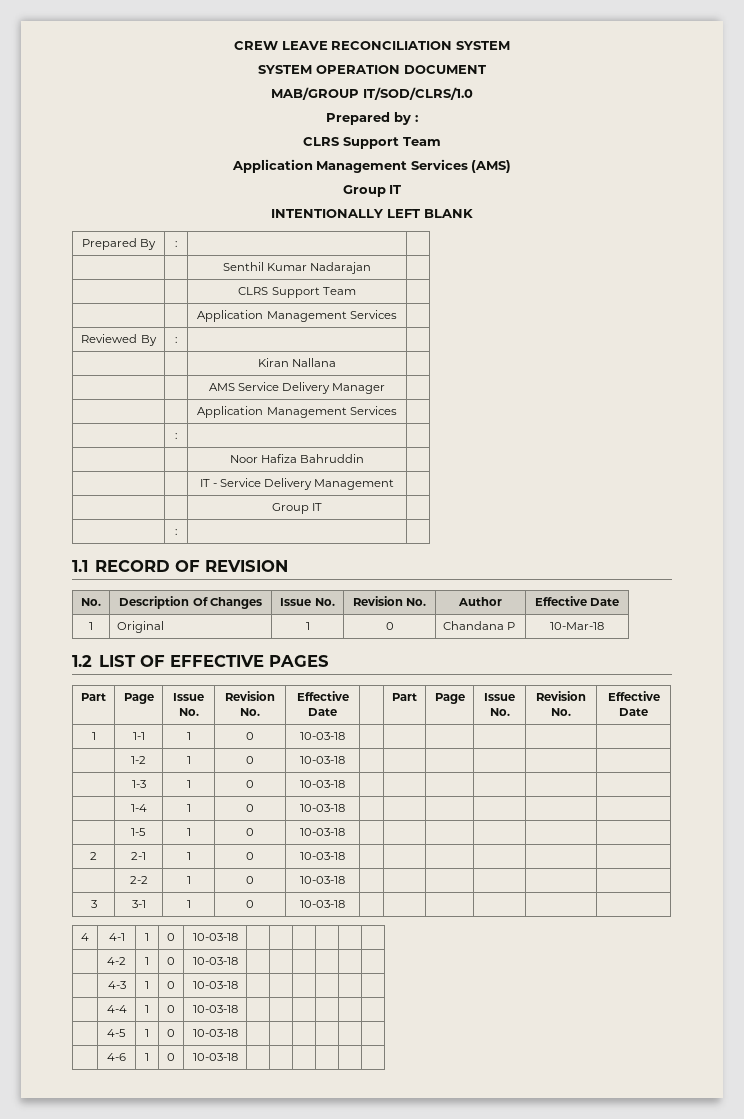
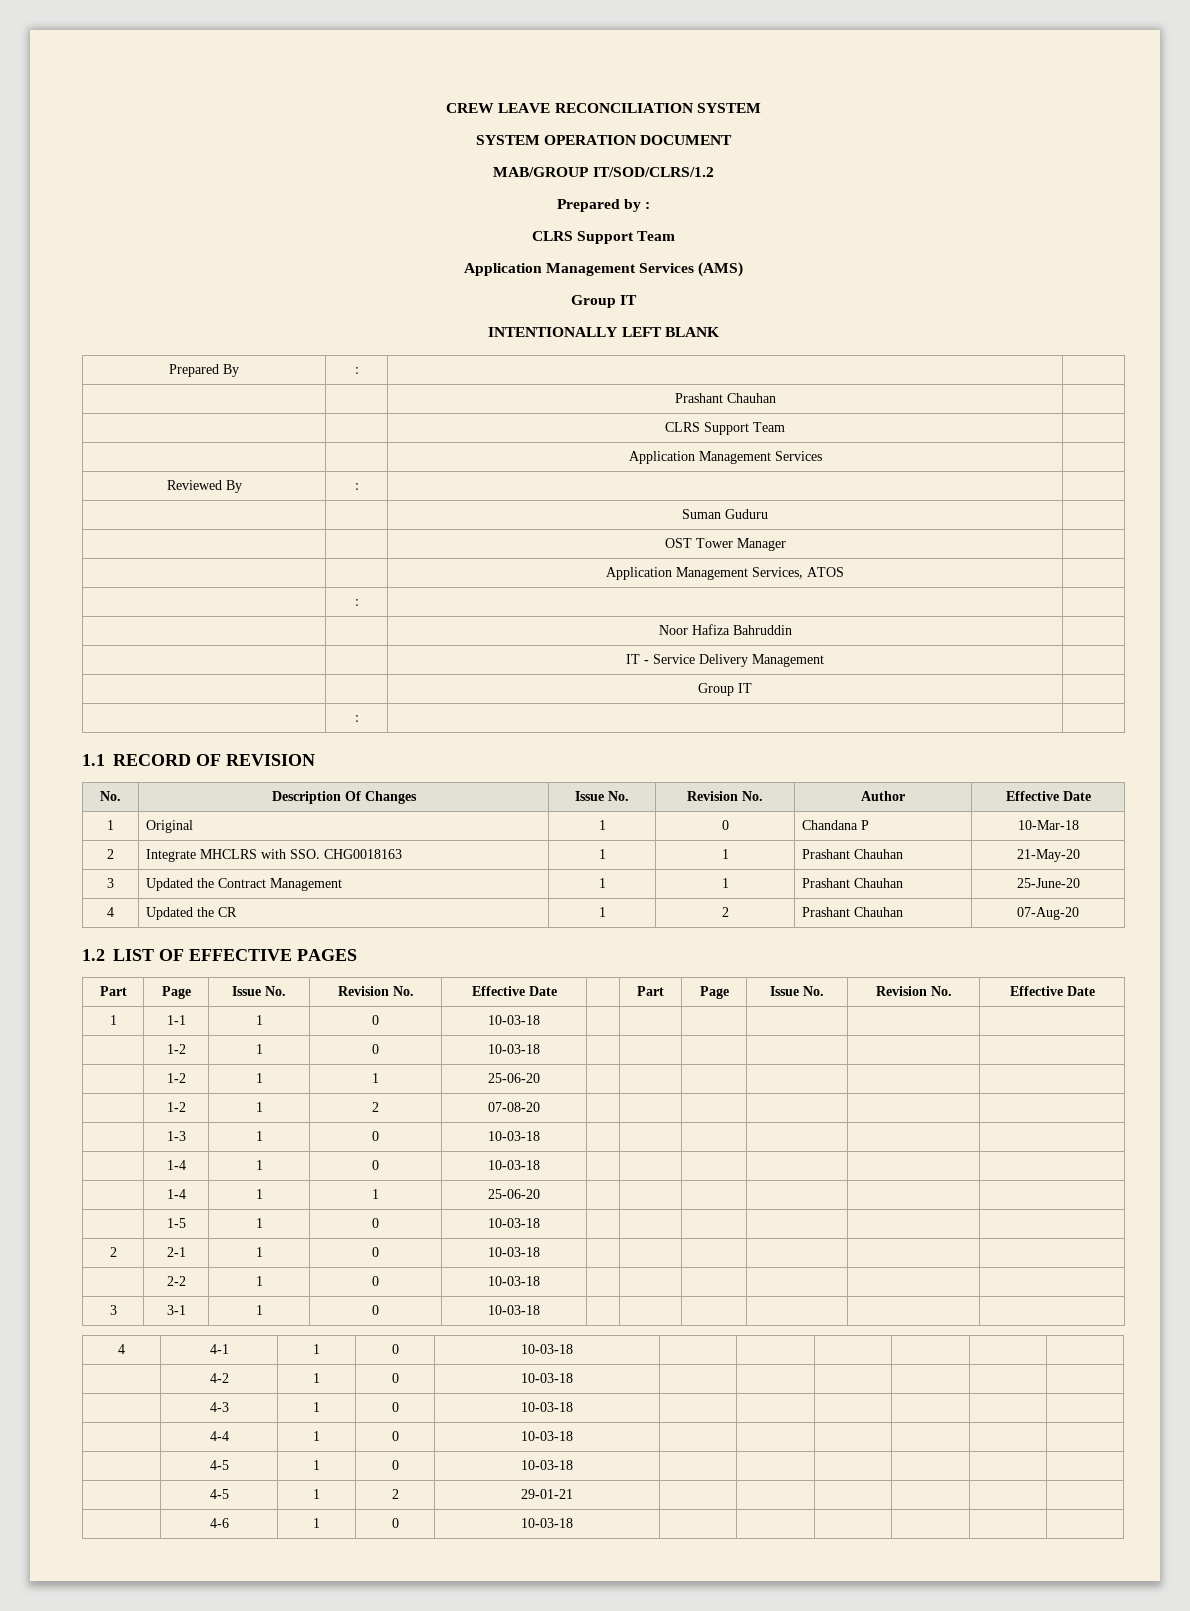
- MAB/GROUP IT/SOD/CLRS/1.0
+ MAB/GROUP IT/SOD/CLRS/1.2
  Prepared By | : | |
- | | Senthil Kumar Nadarajan |
+ | | Prashant Chauhan |
- | | Kiran Nallana |
- | | AMS Service Delivery Manager |
- | | Application Management Services |
+ | | Suman Guduru |
+ | | OST Tower Manager |
+ | | Application Management Services, ATOS |
+ 2 | Integrate MHCLRS with SSO. CHG0018163 | 1 | 1 | Prashant Chauhan | 21-May-20
+ 3 | Updated the Contract Management | 1 | 1 | Prashant Chauhan | 25-June-20
+ 4 | Updated the CR | 1 | 2 | Prashant Chauhan | 07-Aug-20
+ | 1-2 | 1 | 1 | 25-06-20 | | | | | |
+ | 1-2 | 1 | 2 | 07-08-20 | | | | | |
+ | 1-4 | 1 | 1 | 25-06-20 | | | | | |
+ | 4-5 | 1 | 2 | 29-01-21 | | | | | |

